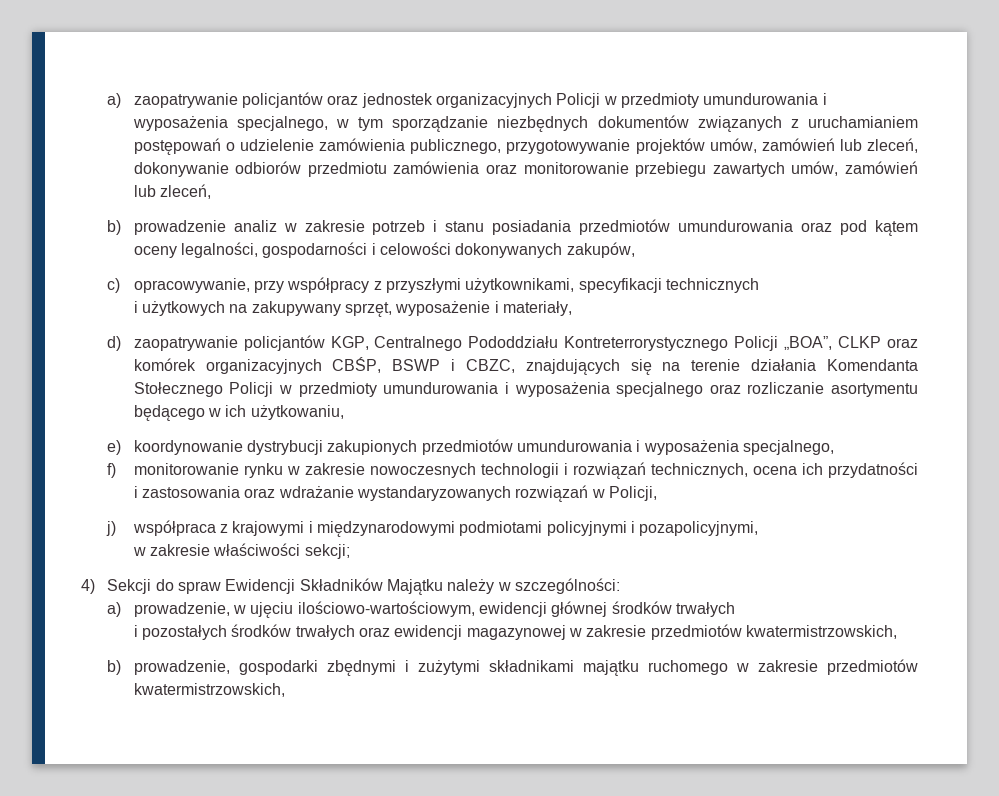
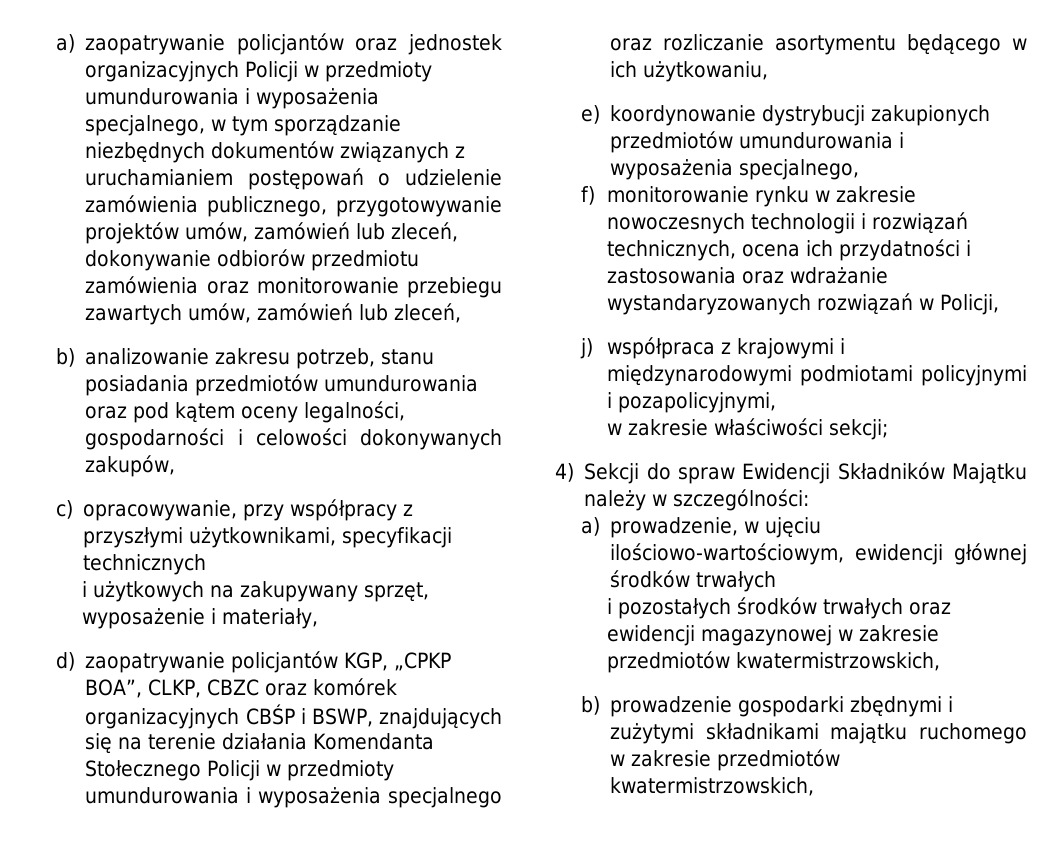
- b) prowadzenie analiz w zakresie potrzeb i stanu posiadania przedmiotów umundurowania oraz pod kątem oceny legalności, gospodarności i celowości dokonywanych zakupów,
+ b) analizowanie zakresu potrzeb, stanu posiadania przedmiotów umundurowania oraz pod kątem oceny legalności, gospodarności i celowości dokonywanych zakupów,
- d) zaopatrywanie policjantów KGP, Centralnego Pododdziału Kontreterrorystycznego Policji „BOA”, CLKP oraz komórek organizacyjnych CBŚP, BSWP i CBZC, znajdujących się na terenie działania Komendanta Stołecznego Policji w przedmioty umundurowania i wyposażenia specjalnego oraz rozliczanie asortymentu będącego w ich użytkowaniu,
+ d) zaopatrywanie policjantów KGP, „CPKP BOA”, CLKP, CBZC oraz komórek organizacyjnych CBŚP i BSWP, znajdujących się na terenie działania Komendanta Stołecznego Policji w przedmioty umundurowania i wyposażenia specjalnego oraz rozliczanie asortymentu będącego w ich użytkowaniu,
- b) prowadzenie, gospodarki zbędnymi i zużytymi składnikami majątku ruchomego w zakresie przedmiotów kwatermistrzowskich,
+ b) prowadzenie gospodarki zbędnymi i zużytymi składnikami majątku ruchomego w zakresie przedmiotów kwatermistrzowskich,

